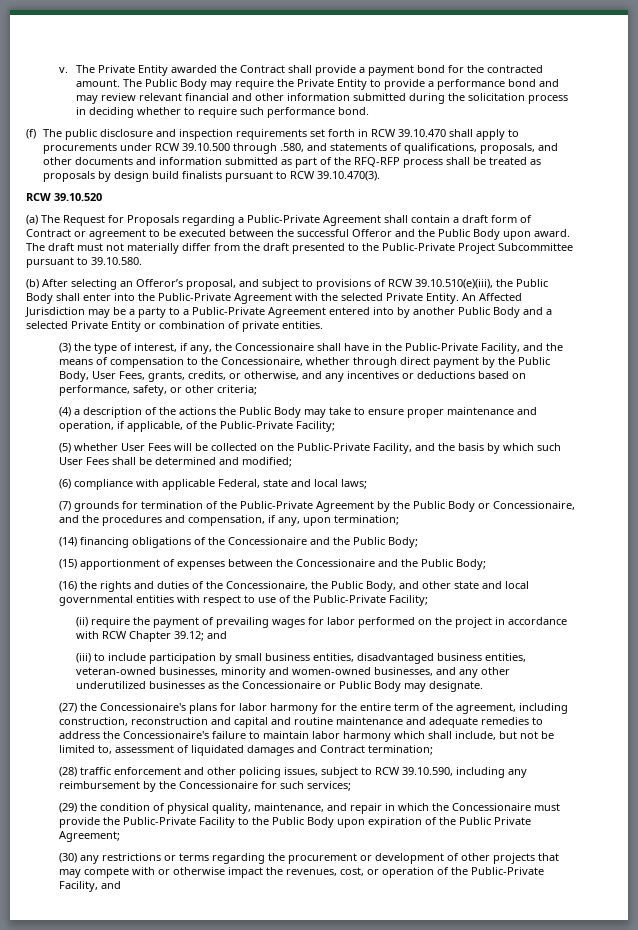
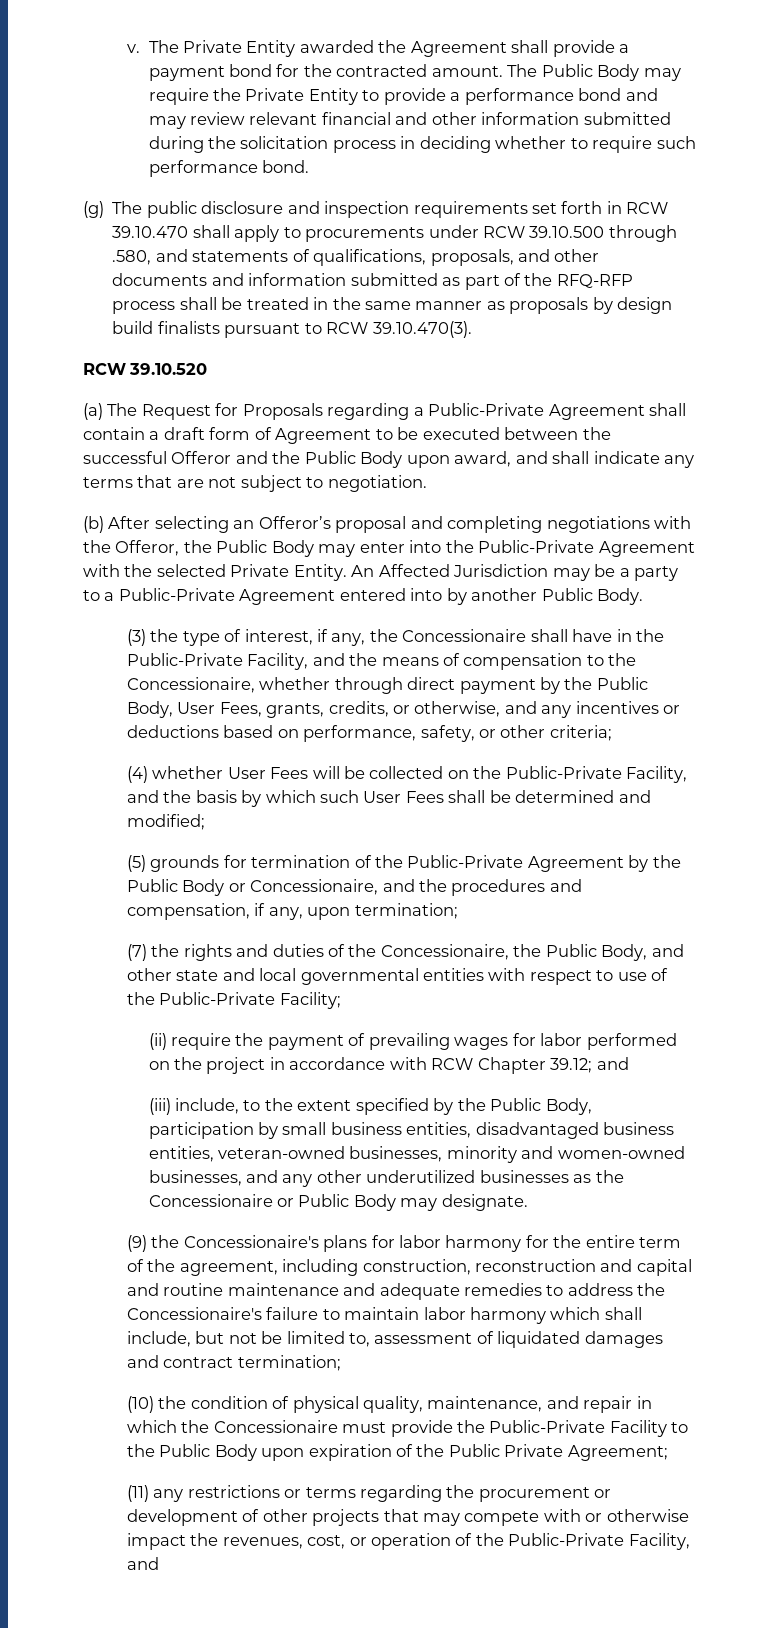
- The Private Entity awarded the Contract shall provide a payment bond for the contracted amount.
+ The Private Entity awarded the Agreement shall provide a payment bond for the contracted amount.
- (f) The public disclosure and inspection requirements set forth in RCW 39.10.470 shall apply to procurements under RCW 39.10.500 through .580, and statements of qualifications, proposals, and other documents and information submitted as part of the RFQ-RFP process shall be treated as proposals by design build finalists pursuant to RCW 39.10.470(3).
+ (g) The public disclosure and inspection requirements set forth in RCW 39.10.470 shall apply to procurements under RCW 39.10.500 through .580, and statements of qualifications, proposals, and other documents and information submitted as part of the RFQ-RFP process shall be treated in the same manner as proposals by design build finalists pursuant to RCW 39.10.470(3).
- (a) The Request for Proposals regarding a Public-Private Agreement shall contain a draft form of Contract or agreement to be executed between the successful Offeror and the Public Body upon award. The draft must not materially differ from the draft presented to the Public-Private Project Subcommittee pursuant to 39.10.580.
+ (a) The Request for Proposals regarding a Public-Private Agreement shall contain a draft form of Agreement to be executed between the successful Offeror and the Public Body upon award, and shall indicate any terms that are not subject to negotiation.
- (b) After selecting an Offeror’s proposal, and subject to provisions of RCW 39.10.510(e)(iii), the Public Body shall enter into the Public-Private Agreement with the selected Private Entity.
+ (b) After selecting an Offeror’s proposal and completing negotiations with the Offeror, the Public Body may enter into the Public-Private Agreement with the selected Private Entity.
- An Affected Jurisdiction may be a party to a Public-Private Agreement entered into by another Public Body and a selected Private Entity or combination of private entities.
+ An Affected Jurisdiction may be a party to a Public-Private Agreement entered into by another Public Body.
- (4) a description of the actions the Public Body may take to ensure proper maintenance and operation, if applicable, of the Public-Private Facility;
- (5) whether User Fees will be collected on the Public-Private Facility, and the basis by which such User Fees shall be determined and modified;
+ (4) whether User Fees will be collected on the Public-Private Facility, and the basis by which such User Fees shall be determined and modified;
- (6) compliance with applicable Federal, state and local laws;
- (7) grounds for termination of the Public-Private Agreement by the Public Body or Concessionaire, and the procedures and compensation, if any, upon termination;
+ (5) grounds for termination of the Public-Private Agreement by the Public Body or Concessionaire, and the procedures and compensation, if any, upon termination;
- (14) financing obligations of the Concessionaire and the Public Body;
- (15) apportionment of expenses between the Concessionaire and the Public Body;
- (16) the rights and duties of the Concessionaire, the Public Body, and other state and local governmental entities with respect to use of the Public-Private Facility;
+ (7) the rights and duties of the Concessionaire, the Public Body, and other state and local governmental entities with respect to use of the Public-Private Facility;
- (iii) to include participation by small business entities, disadvantaged business entities, veteran-owned businesses, minority and women-owned businesses, and any other underutilized businesses as the Concessionaire or Public Body may designate.
+ (iii) include, to the extent specified by the Public Body, participation by small business entities, disadvantaged business entities, veteran-owned businesses, minority and women-owned businesses, and any other underutilized businesses as the Concessionaire or Public Body may designate.
- (27) the Concessionaire's plans for labor harmony for the entire term of the agreement, including construction, reconstruction and capital and routine maintenance and adequate remedies to address the Concessionaire's failure to maintain labor harmony which shall include, but not be limited to, assessment of liquidated damages and Contract termination;
- (28) traffic enforcement and other policing issues, subject to RCW 39.10.590, including any reimbursement by the Concessionaire for such services;
- (29) the condition of physical quality, maintenance, and repair in which the Concessionaire must provide the Public-Private Facility to the Public Body upon expiration of the Public Private Agreement;
+ (9) the Concessionaire's plans for labor harmony for the entire term of the agreement, including construction, reconstruction and capital and routine maintenance and adequate remedies to address the Concessionaire's failure to maintain labor harmony which shall include, but not be limited to, assessment of liquidated damages and contract termination;
+ (10) the condition of physical quality, maintenance, and repair in which the Concessionaire must provide the Public-Private Facility to the Public Body upon expiration of the Public Private Agreement;
- (30) any restrictions or terms regarding the procurement or development of other projects that may compete with or otherwise impact the revenues, cost, or operation of the Public-Private Facility, and
+ (11) any restrictions or terms regarding the procurement or development of other projects that may compete with or otherwise impact the revenues, cost, or operation of the Public-Private Facility, and

